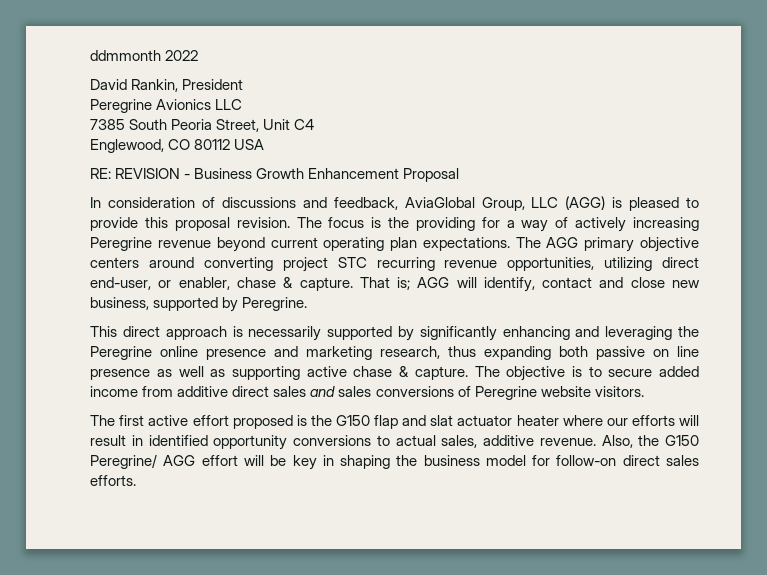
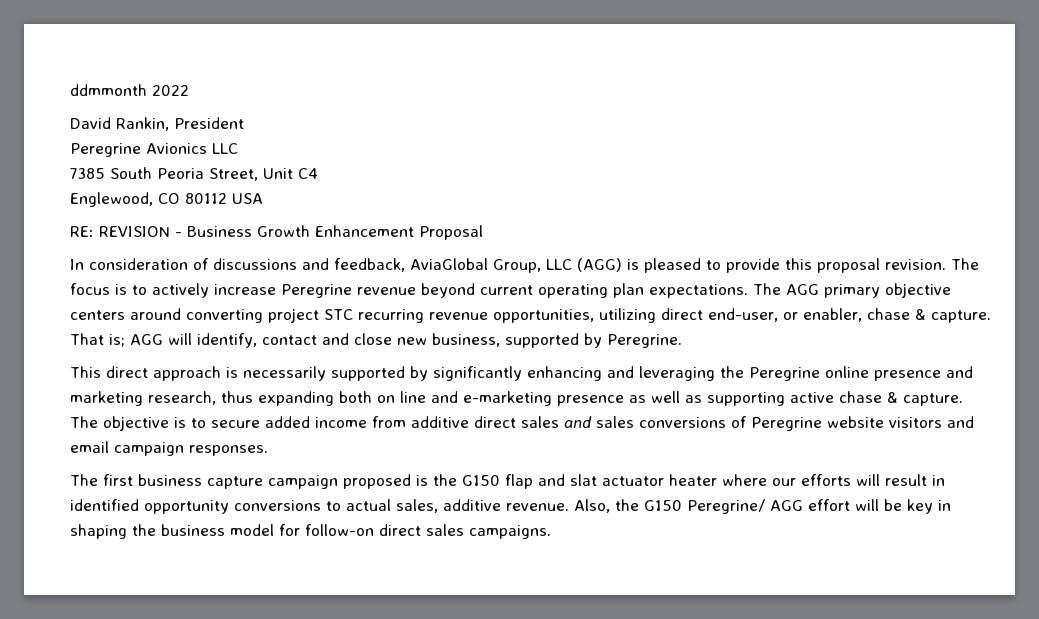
- The focus is the providing for a way of actively increasing Peregrine revenue beyond current operating plan expectations.
+ The focus is to actively increase Peregrine revenue beyond current operating plan expectations.
- This direct approach is necessarily supported by significantly enhancing and leveraging the Peregrine online presence and marketing research, thus expanding both passive on line presence as well as supporting active chase & capture.
+ This direct approach is necessarily supported by significantly enhancing and leveraging the Peregrine online presence and marketing research, thus expanding both on line and e-marketing presence as well as supporting active chase & capture.
- The objective is to secure added income from additive direct sales and sales conversions of Peregrine website visitors.
+ The objective is to secure added income from additive direct sales and sales conversions of Peregrine website visitors and email campaign responses.
- The first active effort proposed is the G150 flap and slat actuator heater where our efforts will result in identified opportunity conversions to actual sales, additive revenue.
+ The first business capture campaign proposed is the G150 flap and slat actuator heater where our efforts will result in identified opportunity conversions to actual sales, additive revenue.
- Also, the G150 Peregrine/ AGG effort will be key in shaping the business model for follow-on direct sales efforts.
+ Also, the G150 Peregrine/ AGG effort will be key in shaping the business model for follow-on direct sales campaigns.

